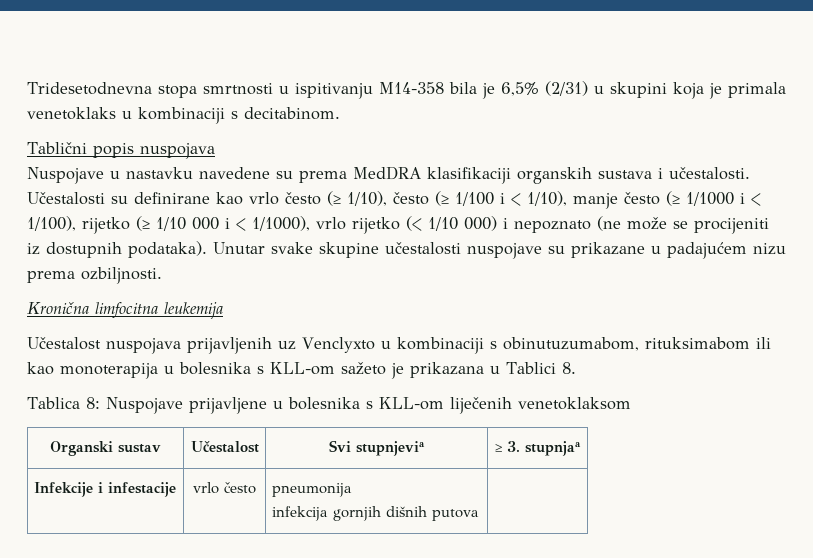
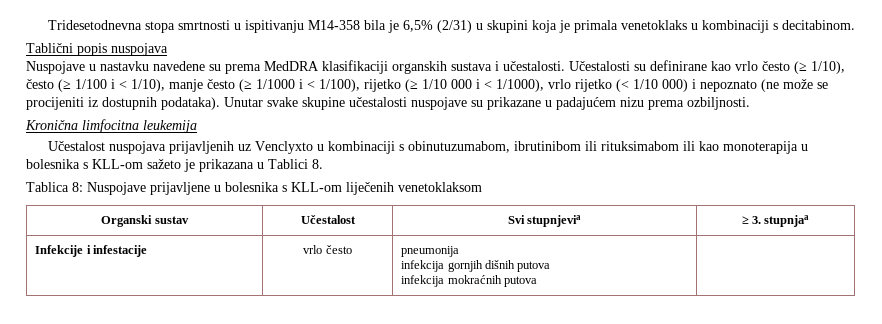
- Učestalost nuspojava prijavljenih uz Venclyxto u kombinaciji s obinutuzumabom, rituksimabom ili kao monoterapija u bolesnika s KLL-om sažeto je prikazana u Tablici 8.
+ Učestalost nuspojava prijavljenih uz Venclyxto u kombinaciji s obinutuzumabom, ibrutinibom ili rituksimabom ili kao monoterapija u bolesnika s KLL-om sažeto je prikazana u Tablici 8.
  Infekcije i infestacije | vrlo često | pneumonija
- infekcija gornjih dišnih putova |
+ infekcija gornjih dišnih putova
+ infekcija mokraćnih putova |

